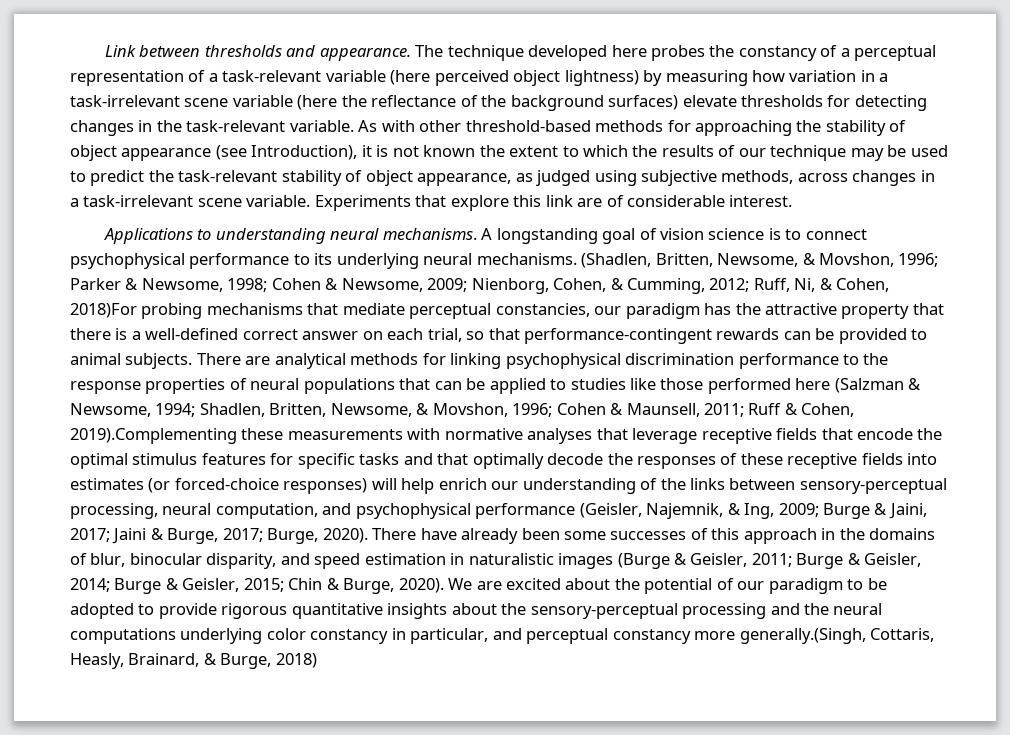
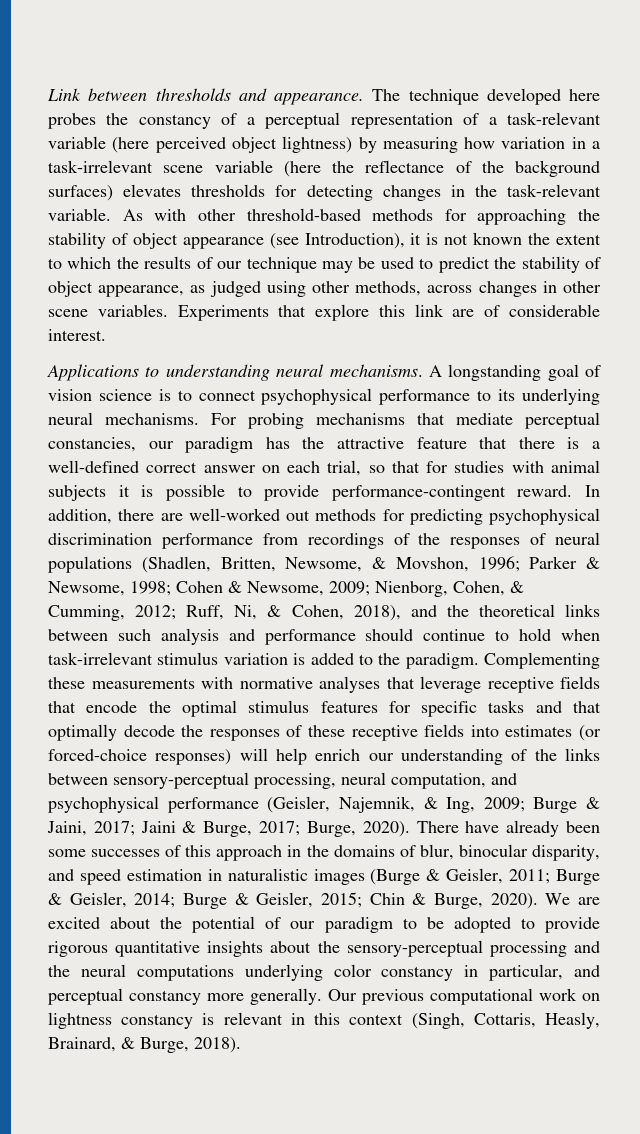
- The technique developed here probes the constancy of a perceptual representation of a task-relevant variable (here perceived object lightness) by measuring how variation in a task-irrelevant scene variable (here the reflectance of the background surfaces) elevate thresholds for detecting changes in the task-relevant variable.
+ The technique developed here probes the constancy of a perceptual representation of a task-relevant variable (here perceived object lightness) by measuring how variation in a task-irrelevant scene variable (here the reflectance of the background surfaces) elevates thresholds for detecting changes in the task-relevant variable.
- As with other threshold-based methods for approaching the stability of object appearance (see Introduction), it is not known the extent to which the results of our technique may be used to predict the task-relevant stability of object appearance, as judged using subjective methods, across changes in a task-irrelevant scene variable.
+ As with other threshold-based methods for approaching the stability of object appearance (see Introduction), it is not known the extent to which the results of our technique may be used to predict the stability of object appearance, as judged using other methods, across changes in other scene variables.
- (Shadlen, Britten, Newsome, & Movshon, 1996;
+ For probing mechanisms that mediate perceptual constancies, our paradigm has the attractive feature that there is a well-defined correct answer on each trial, so that for studies with animal subjects it is possible to provide performance-contingent reward. In addition, there are well-worked out methods for predicting psychophysical discrimination performance from recordings of the responses of neural populations (Shadlen, Britten, Newsome, & Movshon, 1996;
- Ruff, Ni, & Cohen, 2018)For probing mechanisms that mediate perceptual constancies, our paradigm has the attractive property that there is a well-defined correct answer on each trial, so that performance-contingent rewards can be provided to animal subjects. There are analytical methods for linking psychophysical discrimination performance to the response properties of neural populations that can be applied to studies like those performed here (Salzman & Newsome, 1994; Shadlen, Britten, Newsome, & Movshon, 1996; Cohen & Maunsell, 2011; Ruff & Cohen, 2019).Complementing these measurements with normative analyses that leverage receptive fields that encode the optimal stimulus features for specific tasks and that optimally decode the responses of these receptive fields into estimates (or forced-choice responses) will help enrich our understanding of the links between sensory-perceptual processing, neural computation, and psychophysical performance (Geisler, Najemnik, & Ing, 2009;
+ Ruff, Ni, & Cohen, 2018), and the theoretical links between such analysis and performance should continue to hold when task-irrelevant stimulus variation is added to the paradigm. Complementing these measurements with normative analyses that leverage receptive fields that encode the optimal stimulus features for specific tasks and that optimally decode the responses of these receptive fields into estimates (or forced-choice responses) will help enrich our understanding of the links between sensory-perceptual processing, neural computation, and psychophysical performance (Geisler, Najemnik, & Ing, 2009;
- We are excited about the potential of our paradigm to be adopted to provide rigorous quantitative insights about the sensory-perceptual processing and the neural computations underlying color constancy in particular, and perceptual constancy more generally.(Singh, Cottaris, Heasly, Brainard, & Burge, 2018)
+ We are excited about the potential of our paradigm to be adopted to provide rigorous quantitative insights about the sensory-perceptual processing and the neural computations underlying color constancy in particular, and perceptual constancy more generally. Our previous computational work on lightness constancy is relevant in this context (Singh, Cottaris, Heasly, Brainard, & Burge, 2018).

